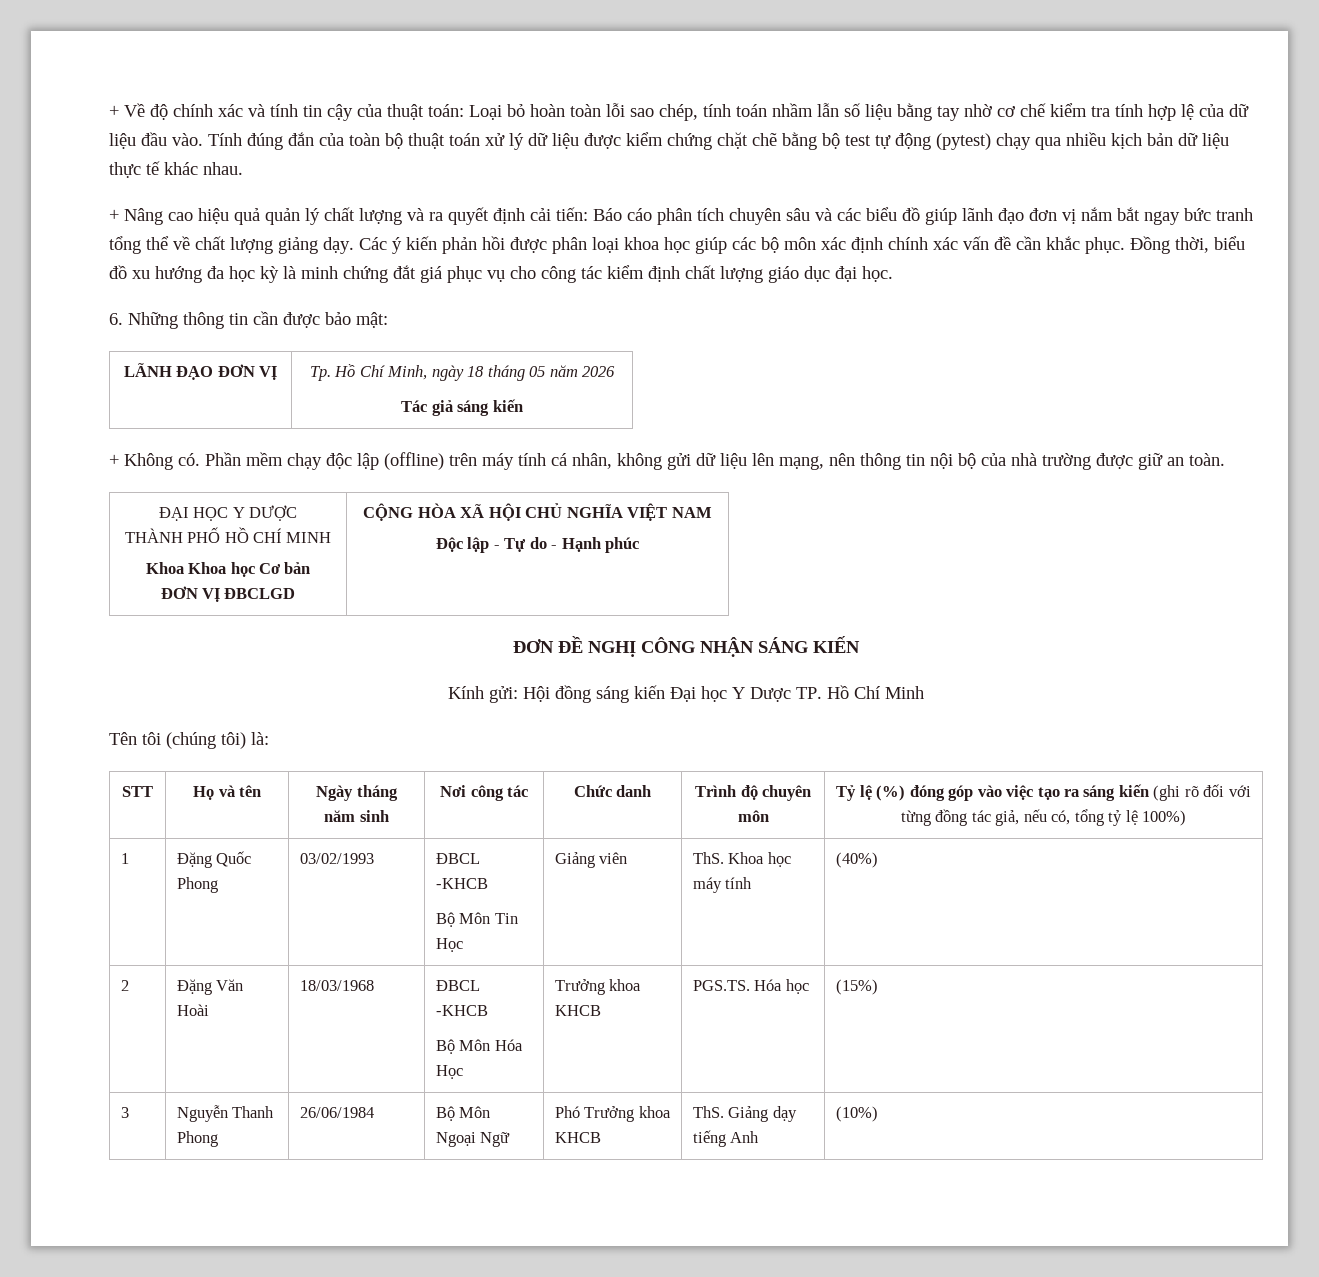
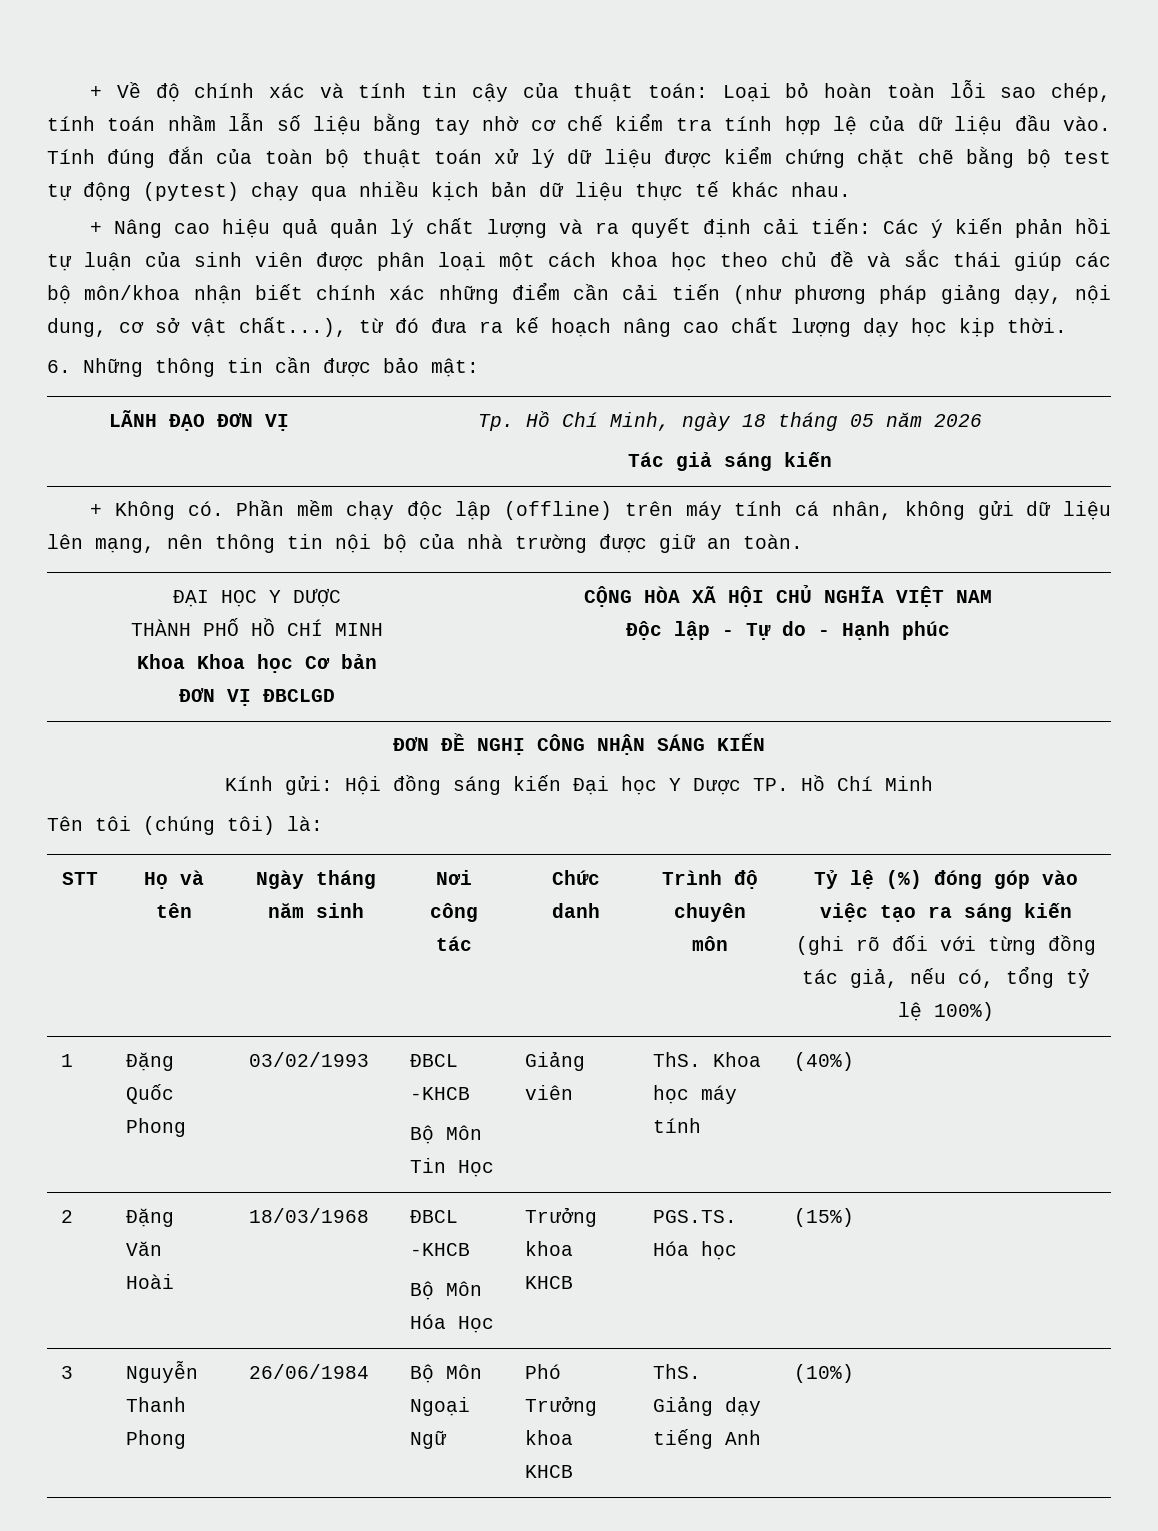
- + Nâng cao hiệu quả quản lý chất lượng và ra quyết định cải tiến: Báo cáo phân tích chuyên sâu và các biểu đồ giúp lãnh đạo đơn vị nắm bắt ngay bức tranh tổng thể về chất lượng giảng dạy. Các ý kiến phản hồi được phân loại khoa học giúp các bộ môn xác định chính xác vấn đề cần khắc phục. Đồng thời, biểu đồ xu hướng đa học kỳ là minh chứng đắt giá phục vụ cho công tác kiểm định chất lượng giáo dục đại học.
+ + Nâng cao hiệu quả quản lý chất lượng và ra quyết định cải tiến: Các ý kiến phản hồi tự luận của sinh viên được phân loại một cách khoa học theo chủ đề và sắc thái giúp các bộ môn/khoa nhận biết chính xác những điểm cần cải tiến (như phương pháp giảng dạy, nội dung, cơ sở vật chất...), từ đó đưa ra kế hoạch nâng cao chất lượng dạy học kịp thời.

